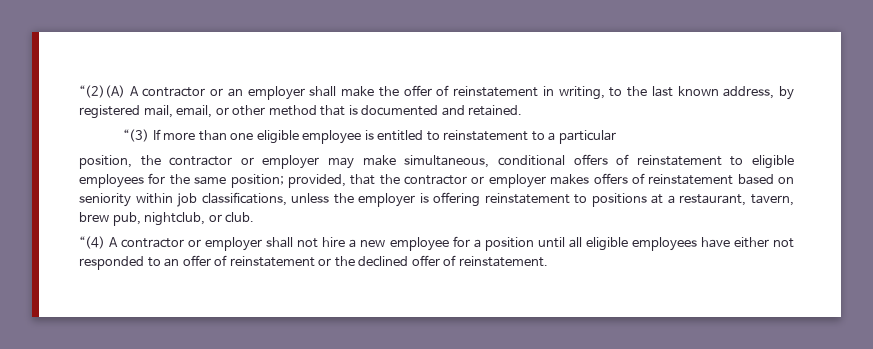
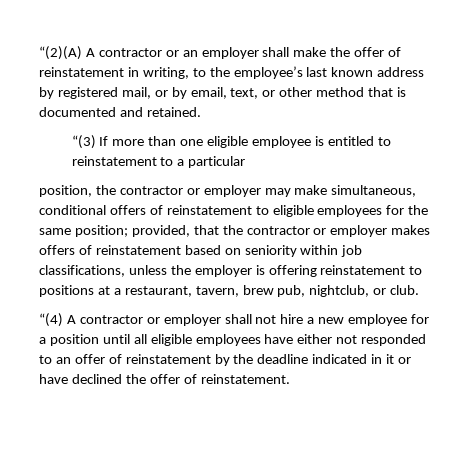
- “(2)(A) A contractor or an employer shall make the offer of reinstatement in writing, to the last known address, by registered mail, email, or other method that is documented and retained.
+ “(2)(A) A contractor or an employer shall make the offer of reinstatement in writing, to the employee’s last known address by registered mail, or by email, text, or other method that is documented and retained.
- “(4) A contractor or employer shall not hire a new employee for a position until all eligible employees have either not responded to an offer of reinstatement or the declined offer of reinstatement.
+ “(4) A contractor or employer shall not hire a new employee for a position until all eligible employees have either not responded to an offer of reinstatement by the deadline indicated in it or have declined the offer of reinstatement.

